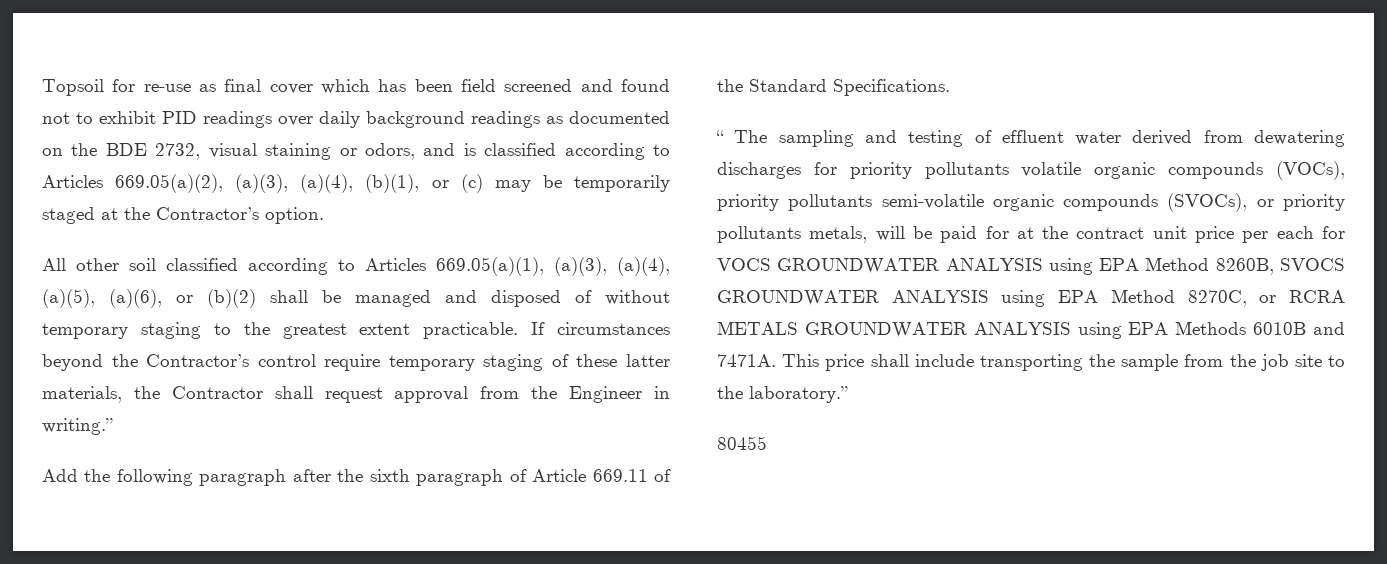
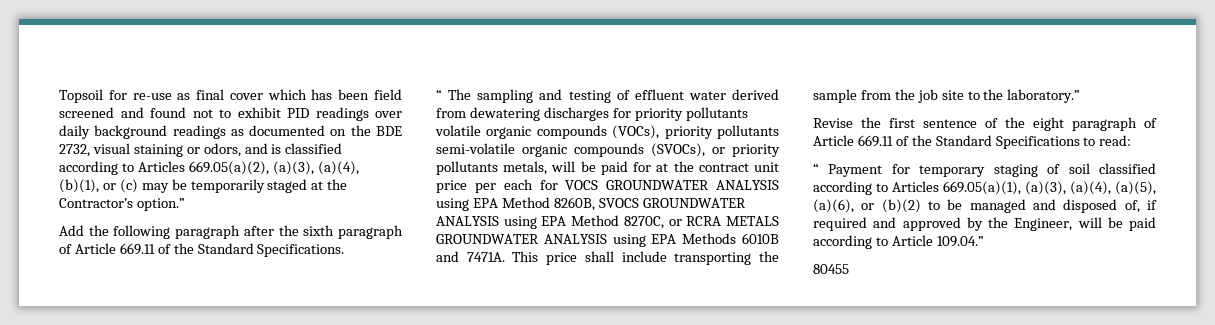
- Topsoil for re-use as final cover which has been field screened and found not to exhibit PID readings over daily background readings as documented on the BDE 2732, visual staining or odors, and is classified according to Articles 669.05(a)(2), (a)(3), (a)(4), (b)(1), or (c) may be temporarily staged at the Contractor’s option.
- All other soil classified according to Articles 669.05(a)(1), (a)(3), (a)(4), (a)(5), (a)(6), or (b)(2) shall be managed and disposed of without temporary staging to the greatest extent practicable. If circumstances beyond the Contractor’s control require temporary staging of these latter materials, the Contractor shall request approval from the Engineer in writing.”
+ Topsoil for re-use as final cover which has been field screened and found not to exhibit PID readings over daily background readings as documented on the BDE 2732, visual staining or odors, and is classified according to Articles 669.05(a)(2), (a)(3), (a)(4), (b)(1), or (c) may be temporarily staged at the Contractor’s option.”
+ Revise the first sentence of the eight paragraph of Article 669.11 of the Standard Specifications to read:
+ “ Payment for temporary staging of soil classified according to Articles 669.05(a)(1), (a)(3), (a)(4), (a)(5), (a)(6), or (b)(2) to be managed and disposed of, if required and approved by the Engineer, will be paid according to Article 109.04.”

